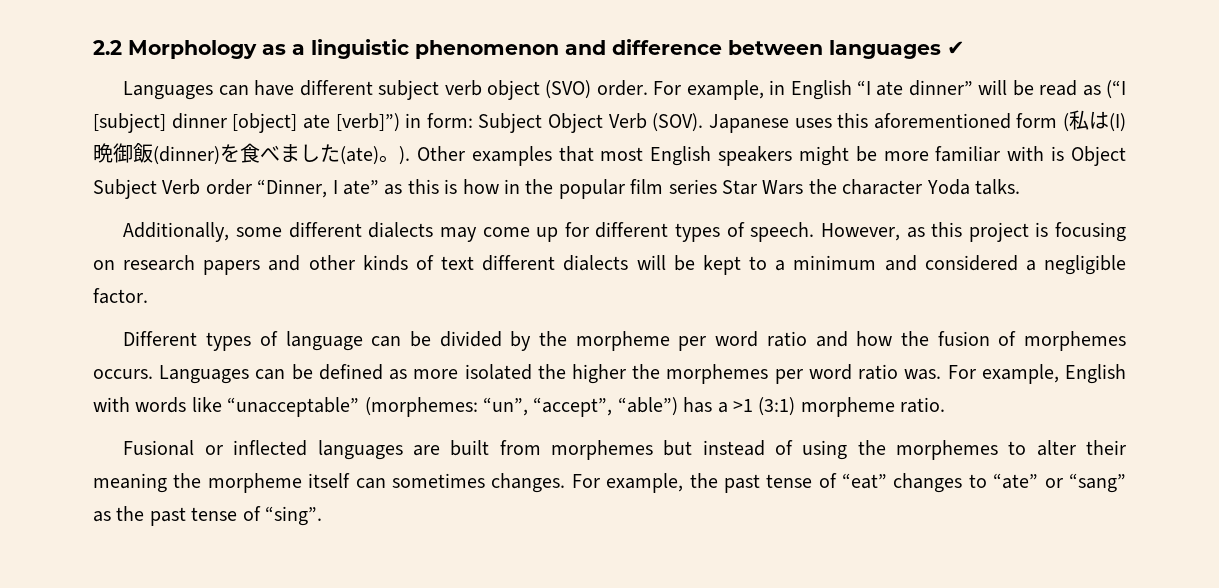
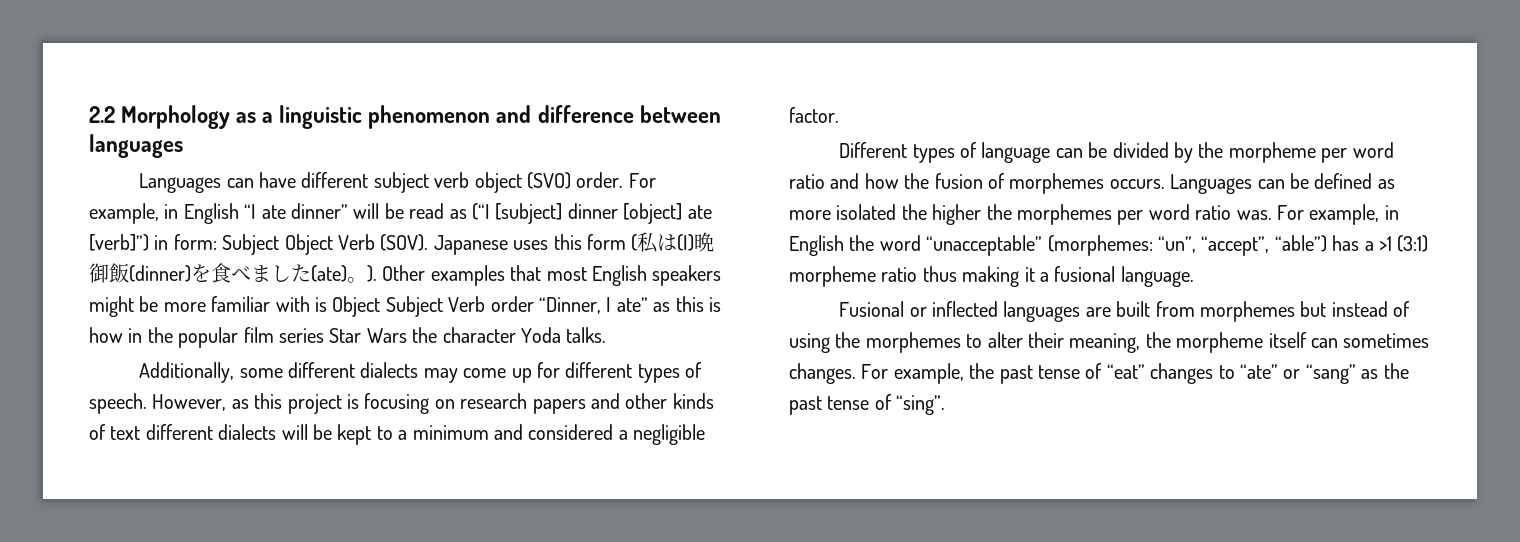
- 2.2 Morphology as a linguistic phenomenon and difference between languages ✔
+ 2.2 Morphology as a linguistic phenomenon and difference between languages
- Japanese uses this aforementioned form (私は(I)晩御飯(dinner)を食べました(ate)。).
+ Japanese uses this form (私は(I)晩御飯(dinner)を食べました(ate)。).
- For example, English with words like “unacceptable” (morphemes: “un”, “accept”, “able”) has a >1 (3:1) morpheme ratio.
+ For example, in English the word “unacceptable” (morphemes: “un”, “accept”, “able”) has a >1 (3:1) morpheme ratio thus making it a fusional language.
- Fusional or inflected languages are built from morphemes but instead of using the morphemes to alter their meaning the morpheme itself can sometimes changes.
+ Fusional or inflected languages are built from morphemes but instead of using the morphemes to alter their meaning, the morpheme itself can sometimes changes.

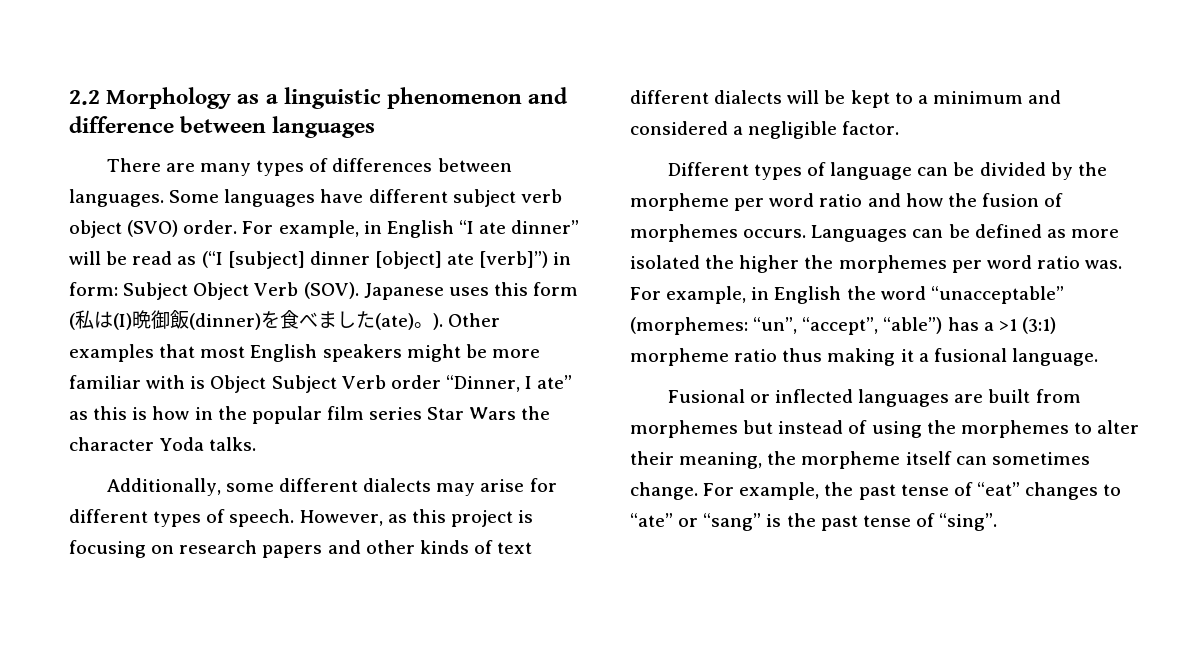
- Languages can have different subject verb object (SVO) order.
+ There are many types of differences between languages. Some languages have different subject verb object (SVO) order.
- Additionally, some different dialects may come up for different types of speech.
+ Additionally, some different dialects may arise for different types of speech.
- Fusional or inflected languages are built from morphemes but instead of using the morphemes to alter their meaning, the morpheme itself can sometimes changes.
+ Fusional or inflected languages are built from morphemes but instead of using the morphemes to alter their meaning, the morpheme itself can sometimes change.
- For example, the past tense of “eat” changes to “ate” or “sang” as the past tense of “sing”.
+ For example, the past tense of “eat” changes to “ate” or “sang” is the past tense of “sing”.

